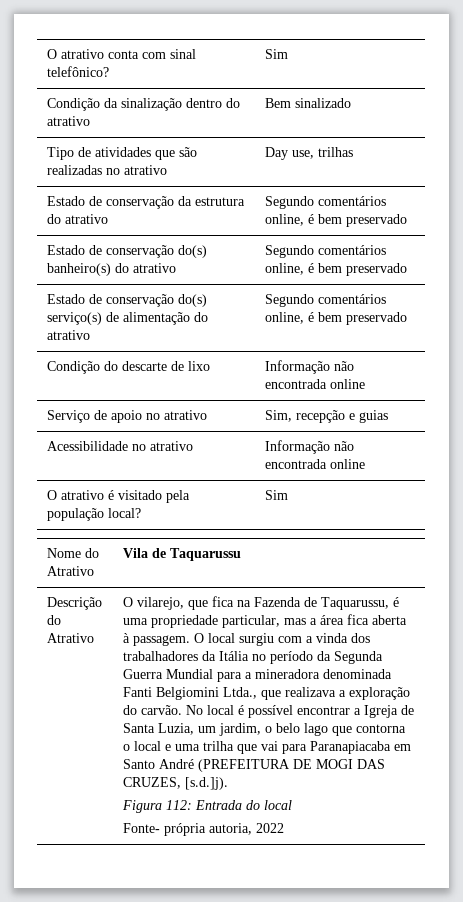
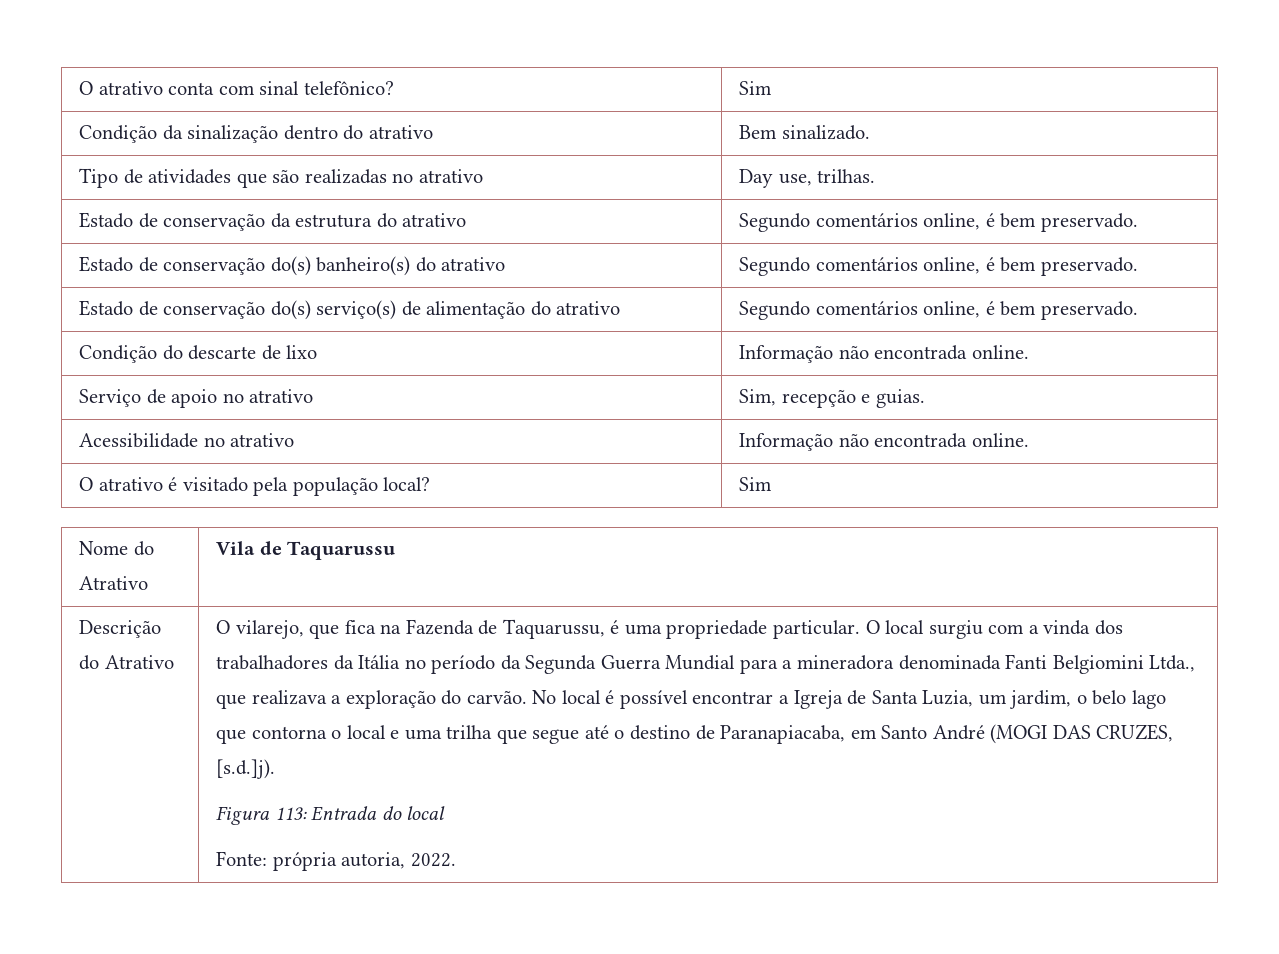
- Condição da sinalização dentro do atrativo | Bem sinalizado
+ Condição da sinalização dentro do atrativo | Bem sinalizado.
- Tipo de atividades que são realizadas no atrativo | Day use, trilhas
+ Tipo de atividades que são realizadas no atrativo | Day use, trilhas.
- Estado de conservação da estrutura do atrativo | Segundo comentários online, é bem preservado
+ Estado de conservação da estrutura do atrativo | Segundo comentários online, é bem preservado.
- Estado de conservação do(s) banheiro(s) do atrativo | Segundo comentários online, é bem preservado
+ Estado de conservação do(s) banheiro(s) do atrativo | Segundo comentários online, é bem preservado.
- Estado de conservação do(s) serviço(s) de alimentação do atrativo | Segundo comentários online, é bem preservado
+ Estado de conservação do(s) serviço(s) de alimentação do atrativo | Segundo comentários online, é bem preservado.
- Condição do descarte de lixo | Informação não encontrada online
+ Condição do descarte de lixo | Informação não encontrada online.
- Serviço de apoio no atrativo | Sim, recepção e guias
+ Serviço de apoio no atrativo | Sim, recepção e guias.
- Acessibilidade no atrativo | Informação não encontrada online
+ Acessibilidade no atrativo | Informação não encontrada online.
- O vilarejo, que fica na Fazenda de Taquarussu, é uma propriedade particular, mas a área fica aberta à passagem.
+ O vilarejo, que fica na Fazenda de Taquarussu, é uma propriedade particular.
- No local é possível encontrar a Igreja de Santa Luzia, um jardim, o belo lago que contorna o local e uma trilha que vai para Paranapiacaba em Santo André (PREFEITURA DE MOGI DAS CRUZES, [s.d.]j).
+ No local é possível encontrar a Igreja de Santa Luzia, um jardim, o belo lago que contorna o local e uma trilha que segue até o destino de Paranapiacaba, em Santo André (MOGI DAS CRUZES, [s.d.]j).
- Figura 112: Entrada do local
+ Figura 113: Entrada do local
- Fonte- própria autoria, 2022
+ Fonte: própria autoria, 2022.

